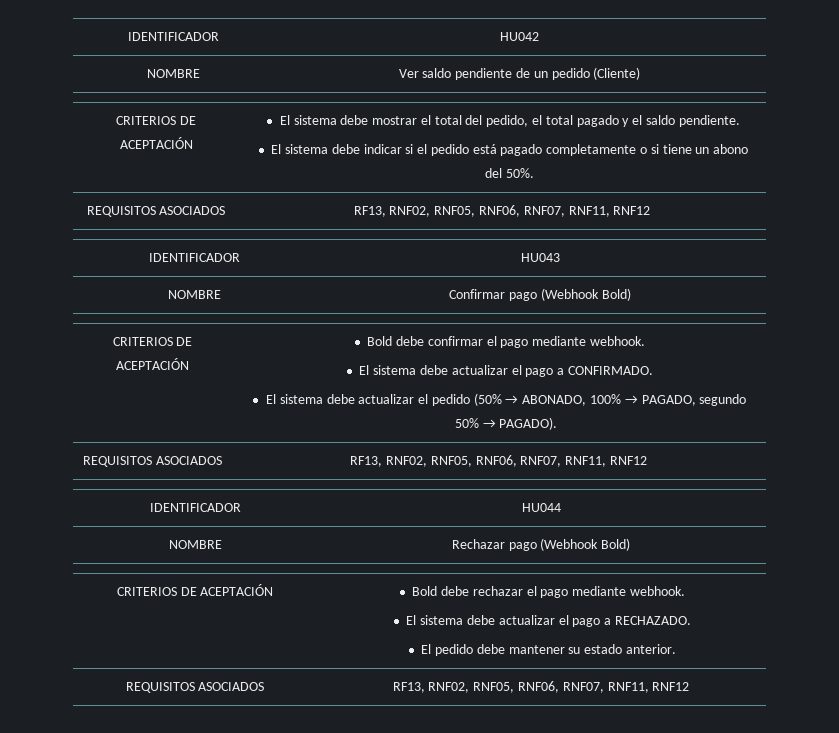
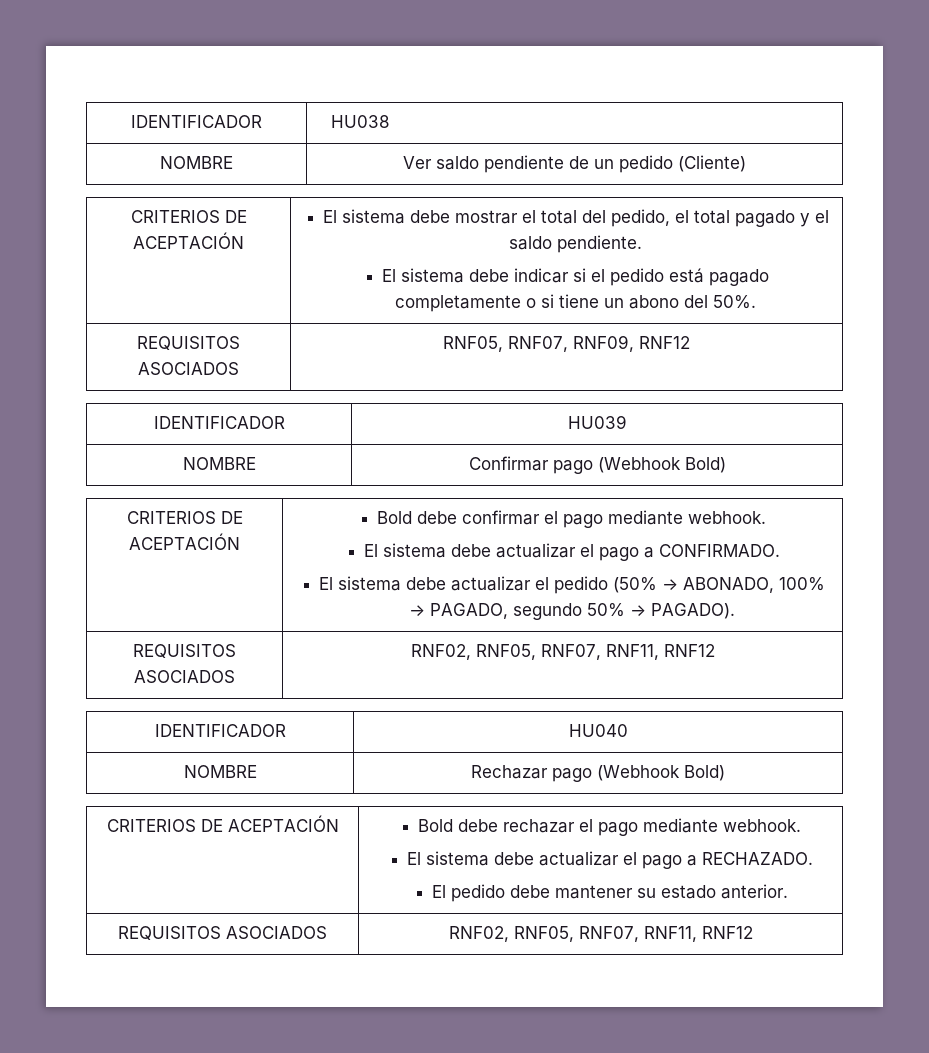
- IDENTIFICADOR | HU042
+ IDENTIFICADOR | HU038
  CRITERIOS DE ACEPTACIÓN | El sistema debe mostrar el total del pedido, el total pagado y el saldo pendiente.
  El sistema debe indicar si el pedido está pagado completamente o si tiene un abono del 50%.
- REQUISITOS ASOCIADOS | RF13, RNF02, RNF05, RNF06, RNF07, RNF11, RNF12
- IDENTIFICADOR | HU043
+ REQUISITOS ASOCIADOS | RNF05, RNF07, RNF09, RNF12
+ IDENTIFICADOR | HU039
  CRITERIOS DE ACEPTACIÓN | Bold debe confirmar el pago mediante webhook.
  El sistema debe actualizar el pago a CONFIRMADO.
  El sistema debe actualizar el pedido (50% → ABONADO, 100% → PAGADO, segundo 50% → PAGADO).
- REQUISITOS ASOCIADOS | RF13, RNF02, RNF05, RNF06, RNF07, RNF11, RNF12
- IDENTIFICADOR | HU044
+ REQUISITOS ASOCIADOS | RNF02, RNF05, RNF07, RNF11, RNF12
+ IDENTIFICADOR | HU040
  CRITERIOS DE ACEPTACIÓN | Bold debe rechazar el pago mediante webhook.
  El sistema debe actualizar el pago a RECHAZADO.
  El pedido debe mantener su estado anterior.
- REQUISITOS ASOCIADOS | RF13, RNF02, RNF05, RNF06, RNF07, RNF11, RNF12
+ REQUISITOS ASOCIADOS | RNF02, RNF05, RNF07, RNF11, RNF12

